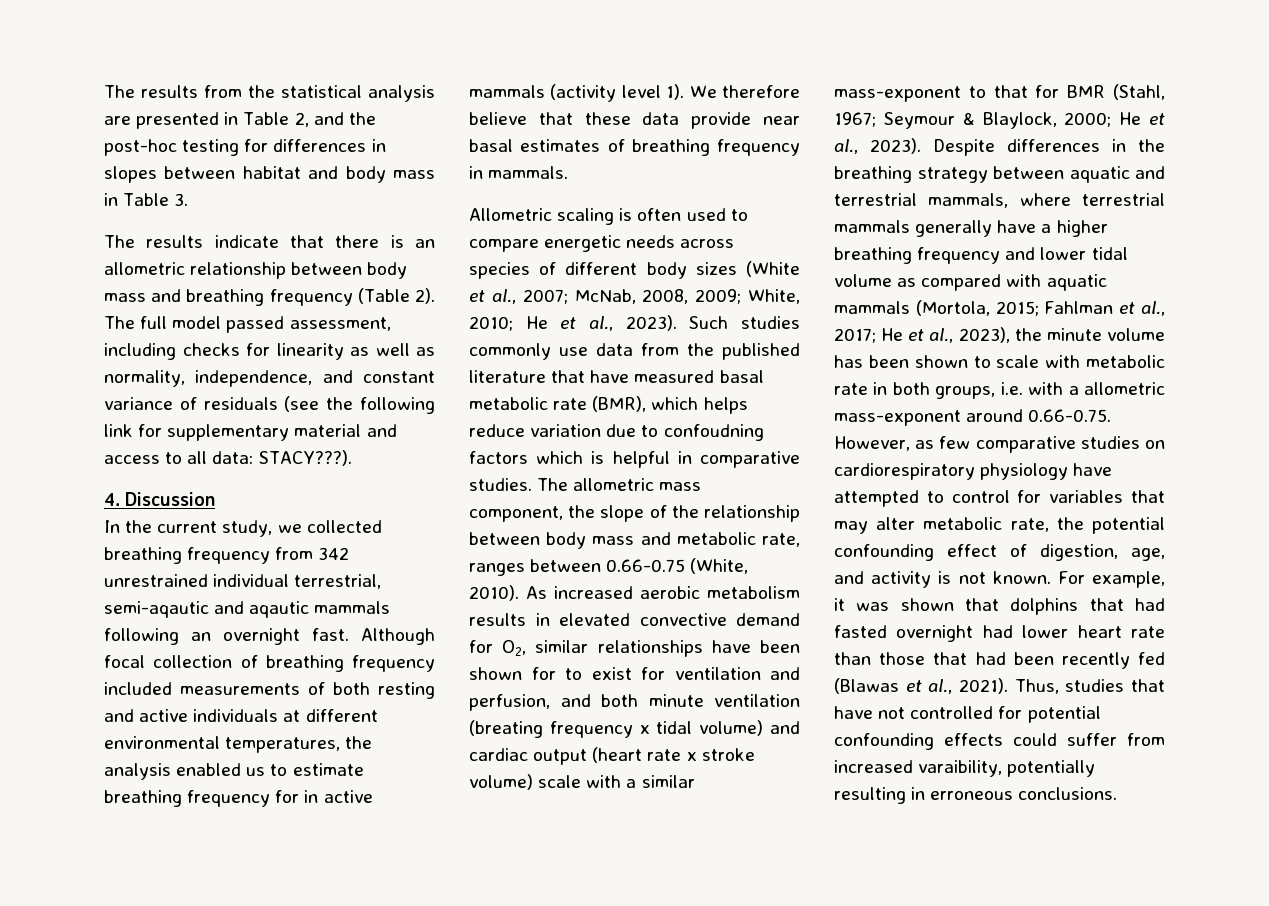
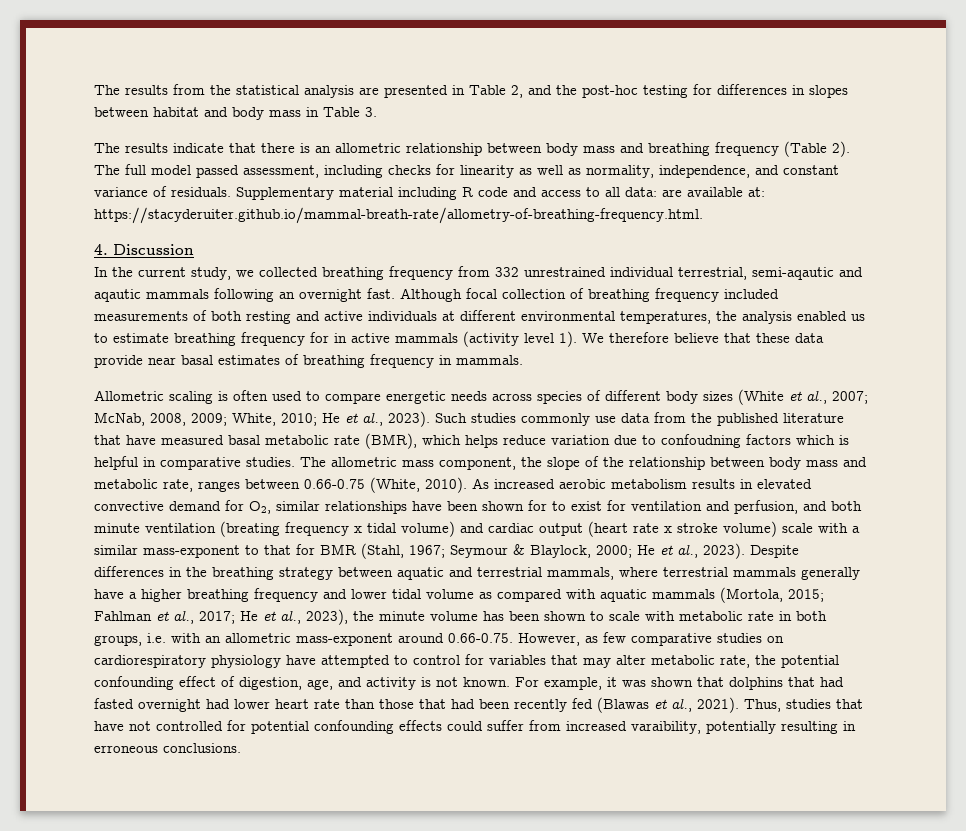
- The full model passed assessment, including checks for linearity as well as normality, independence, and constant variance of residuals (see the following link for supplementary material and access to all data: STACY???).
+ The full model passed assessment, including checks for linearity as well as normality, independence, and constant variance of residuals. Supplementary material including R code and access to all data: are available at: https://stacyderuiter.github.io/mammal-breath-rate/allometry-of-breathing-frequency.html.
- In the current study, we collected breathing frequency from 342 unrestrained individual terrestrial, semi-aqautic and aqautic mammals following an overnight fast.
+ In the current study, we collected breathing frequency from 332 unrestrained individual terrestrial, semi-aqautic and aqautic mammals following an overnight fast.
- He et al., 2023), the minute volume has been shown to scale with metabolic rate in both groups, i.e. with a allometric mass-exponent around 0.66-0.75. However, as few comparative studies on cardiorespiratory physiology have attempted to control for variables that may alter metabolic rate, the potential confounding effect of digestion, age, and activity is not known.
+ He et al., 2023), the minute volume has been shown to scale with metabolic rate in both groups, i.e. with an allometric mass-exponent around 0.66-0.75. However, as few comparative studies on cardiorespiratory physiology have attempted to control for variables that may alter metabolic rate, the potential confounding effect of digestion, age, and activity is not known.

